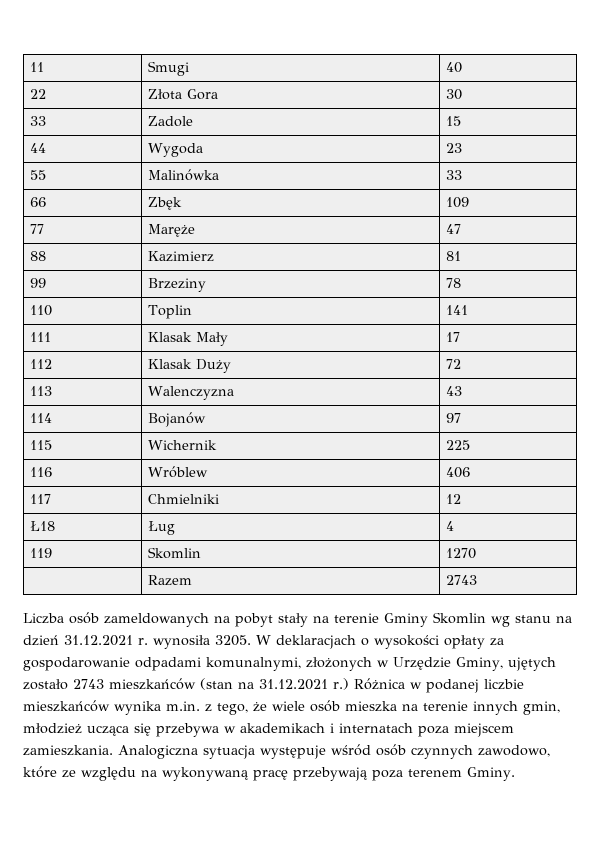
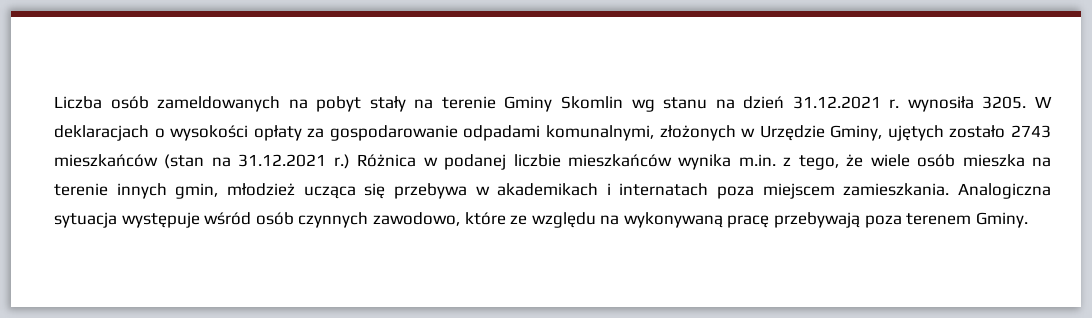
- 11 | Smugi | 40
- 22 | Złota Gora | 30
- 33 | Zadole | 15
- 44 | Wygoda | 23
- 55 | Malinówka | 33
- 66 | Zbęk | 109
- 77 | Maręże | 47
- 88 | Kazimierz | 81
- 99 | Brzeziny | 78
- 110 | Toplin | 141
- 111 | Klasak Mały | 17
- 112 | Klasak Duży | 72
- 113 | Walenczyzna | 43
- 114 | Bojanów | 97
- 115 | Wichernik | 225
- 116 | Wróblew | 406
- 117 | Chmielniki | 12
- Ł18 | Ług | 4
- 119 | Skomlin | 1270
- | Razem | 2743

